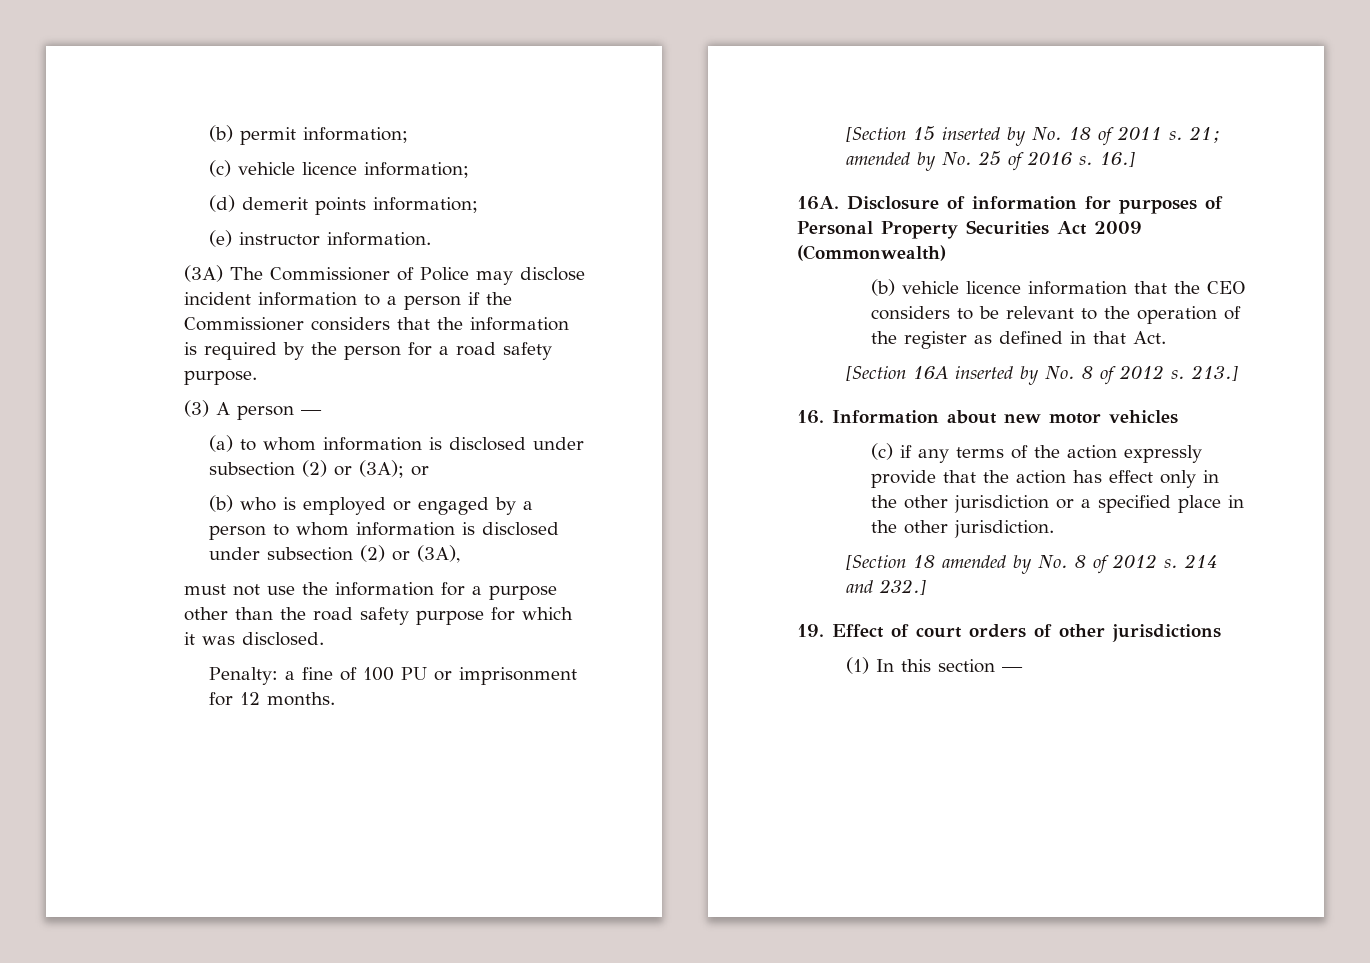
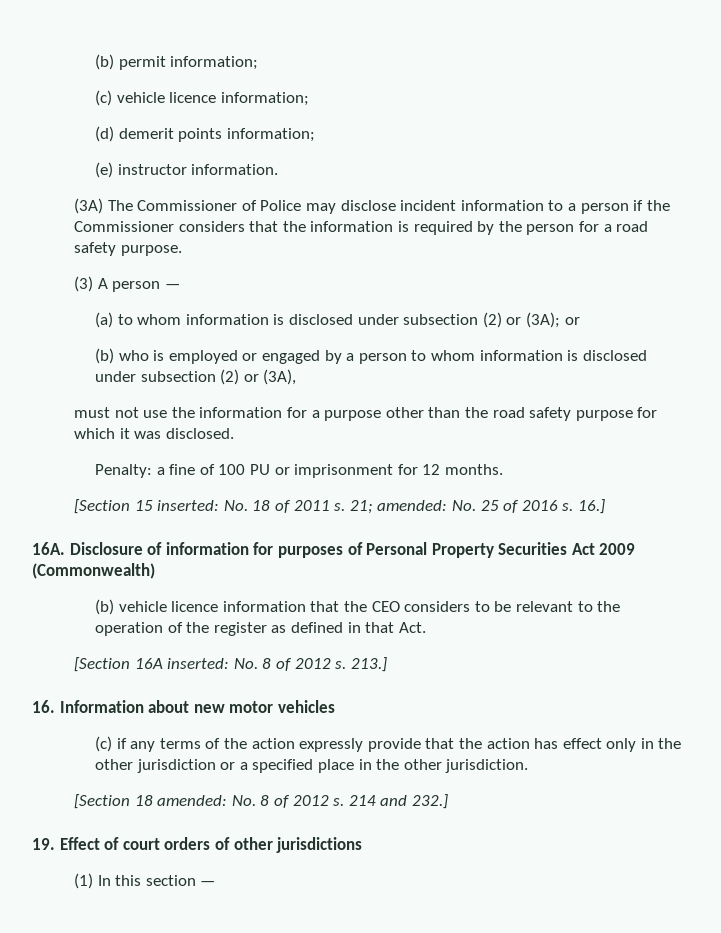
- [Section 15 inserted by No. 18 of 2011 s.
+ [Section 15 inserted: No. 18 of 2011 s.
- 21; amended by No. 25 of 2016 s.
+ 21; amended: No. 25 of 2016 s.
- [Section 16A inserted by No. 8 of 2012 s.
+ [Section 16A inserted: No. 8 of 2012 s.
- [Section 18 amended by No. 8 of 2012 s.
+ [Section 18 amended: No. 8 of 2012 s.

